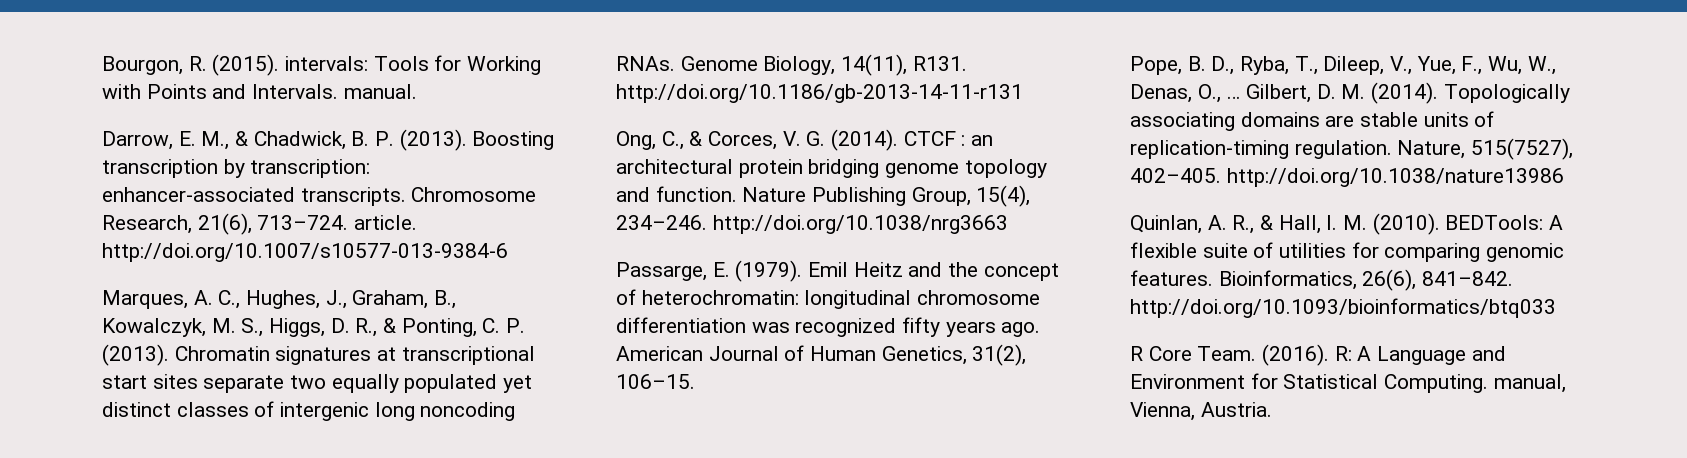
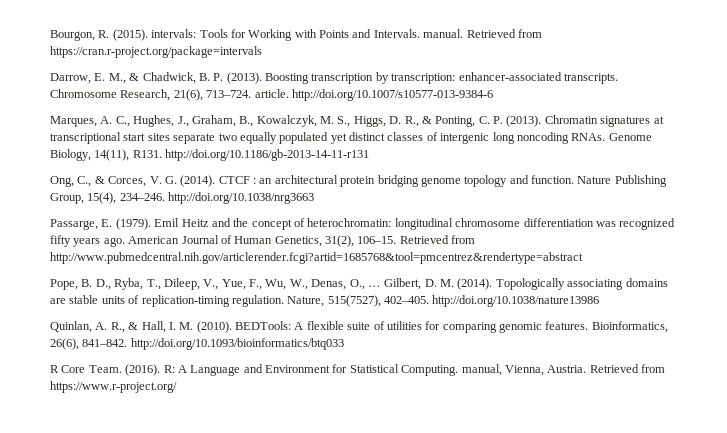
+ Retrieved from https://cran.r-project.org/package=intervals
+ Retrieved from http://www.pubmedcentral.nih.gov/articlerender.fcgi?artid=1685768&tool=pmcentrez&rendertype=abstract
+ Retrieved from https://www.r-project.org/

